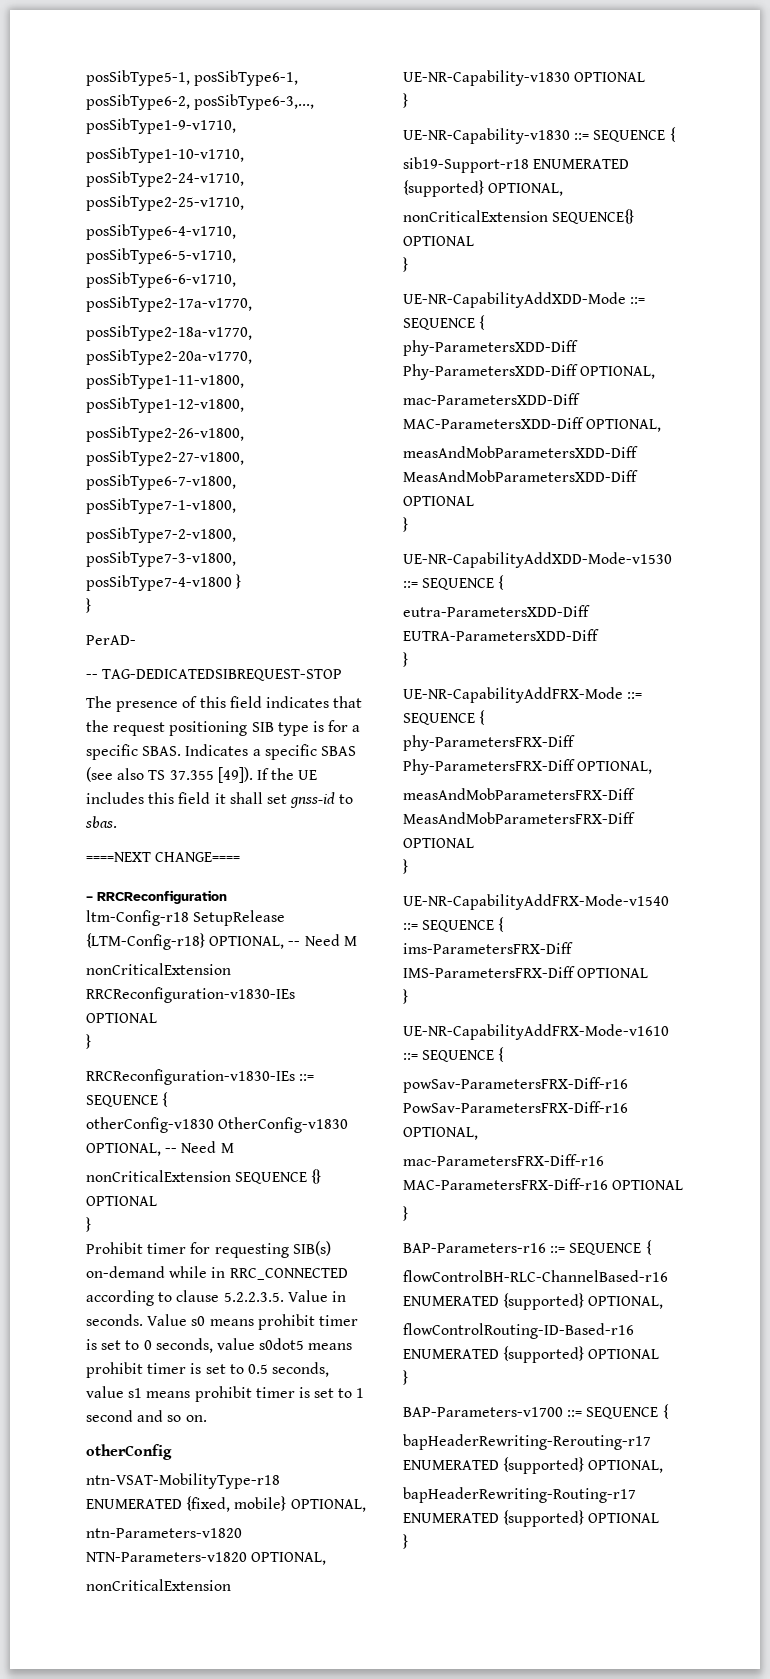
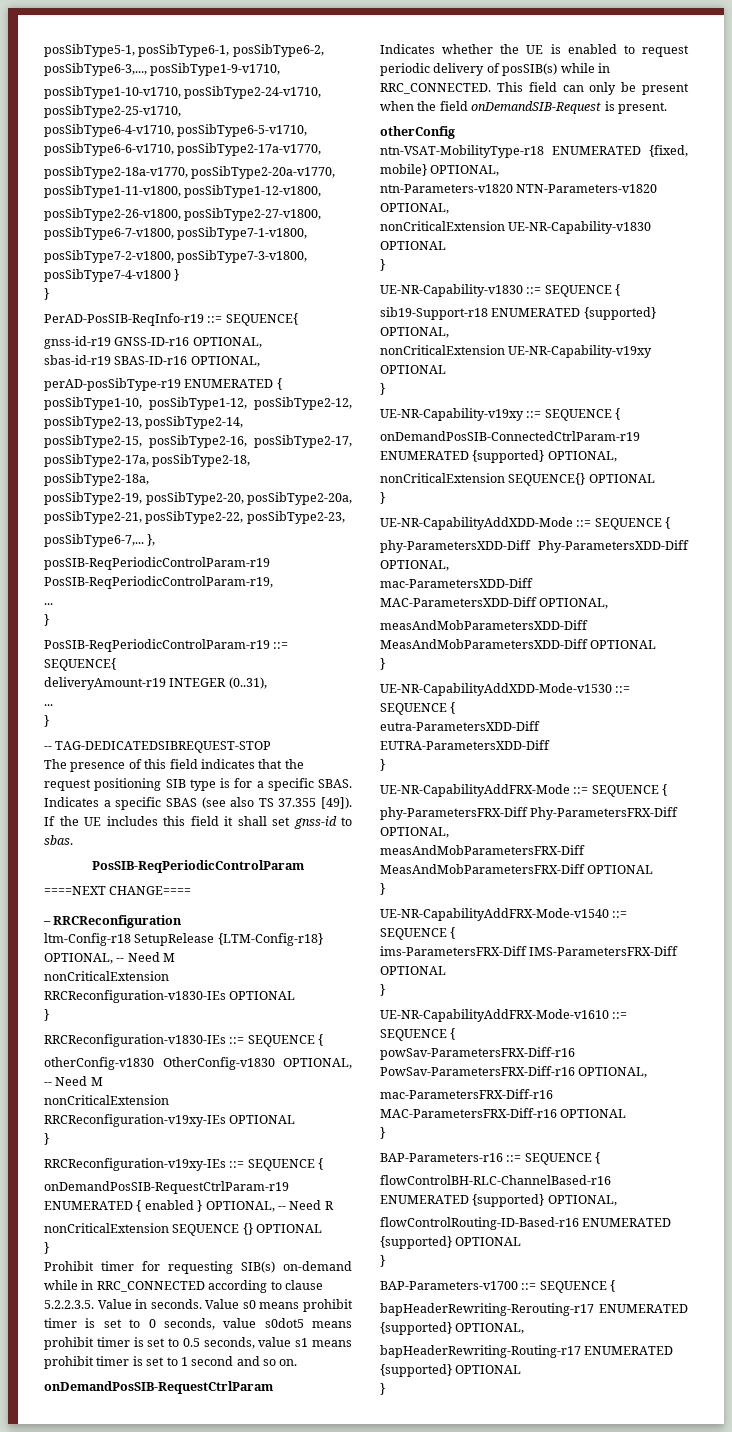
- PerAD-
+ PerAD-PosSIB-ReqInfo-r19 ::= SEQUENCE{
+ gnss-id-r19 GNSS-ID-r16 OPTIONAL,
+ sbas-id-r19 SBAS-ID-r16 OPTIONAL,
+ perAD-posSibType-r19 ENUMERATED { posSibType1-10, posSibType1-12, posSibType2-12, posSibType2-13, posSibType2-14,
+ posSibType2-15, posSibType2-16, posSibType2-17, posSibType2-17a, posSibType2-18, posSibType2-18a,
+ posSibType2-19, posSibType2-20, posSibType2-20a, posSibType2-21, posSibType2-22, posSibType2-23,
+ posSibType6-7,... },
+ posSIB-ReqPeriodicControlParam-r19 PosSIB-ReqPeriodicControlParam-r19,
+ ...
+ }
+ PosSIB-ReqPeriodicControlParam-r19 ::= SEQUENCE{
+ deliveryAmount-r19 INTEGER (0..31),
+ ...
+ }
+ PosSIB-ReqPeriodicControlParam
+ nonCriticalExtension RRCReconfiguration-v19xy-IEs OPTIONAL
+ }
+ RRCReconfiguration-v19xy-IEs ::= SEQUENCE {
+ onDemandPosSIB-RequestCtrlParam-r19 ENUMERATED { enabled } OPTIONAL, -- Need R
+ onDemandPosSIB-RequestCtrlParam
+ Indicates whether the UE is enabled to request periodic delivery of posSIB(s) while in RRC_CONNECTED. This field can only be present when the field onDemandSIB-Request is present.
+ nonCriticalExtension UE-NR-Capability-v19xy OPTIONAL
+ }
+ UE-NR-Capability-v19xy ::= SEQUENCE {
+ onDemandPosSIB-ConnectedCtrlParam-r19 ENUMERATED {supported} OPTIONAL,

